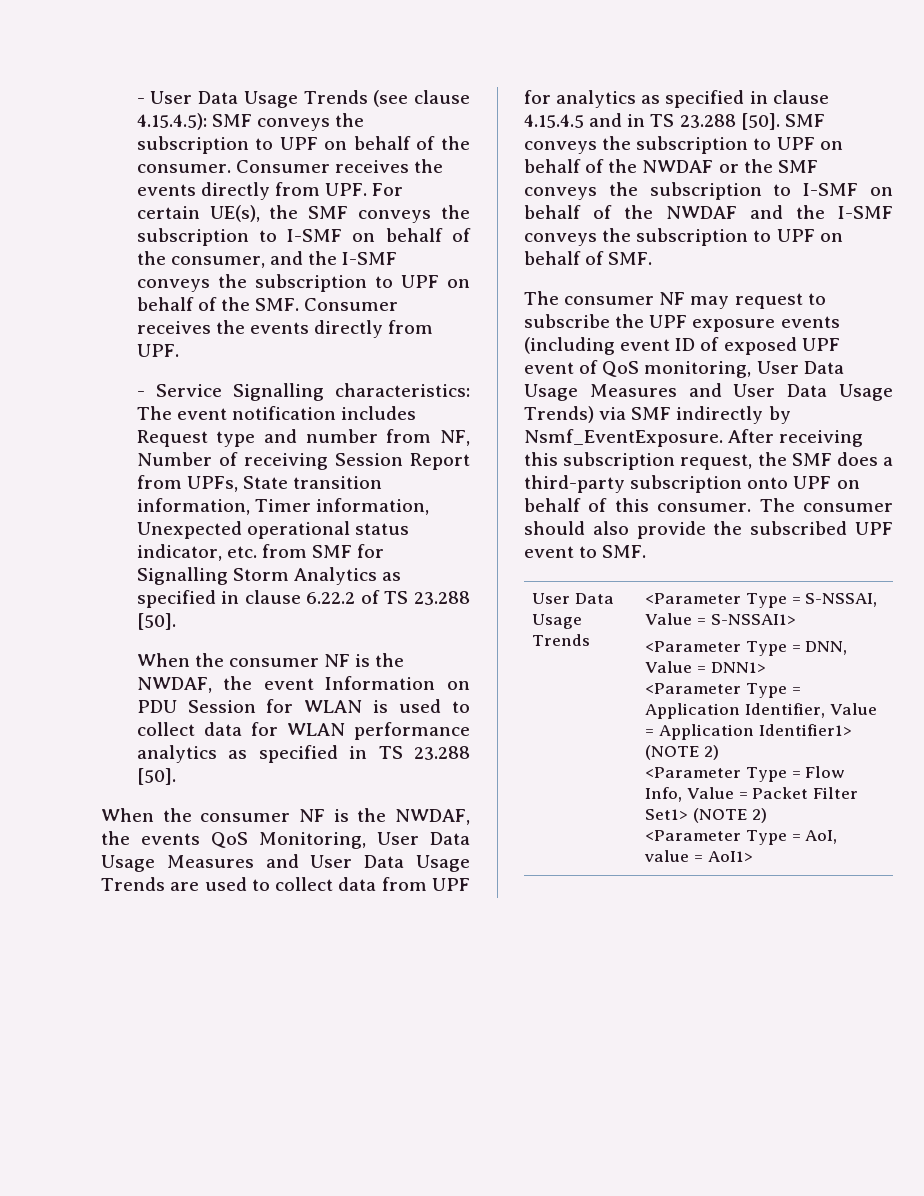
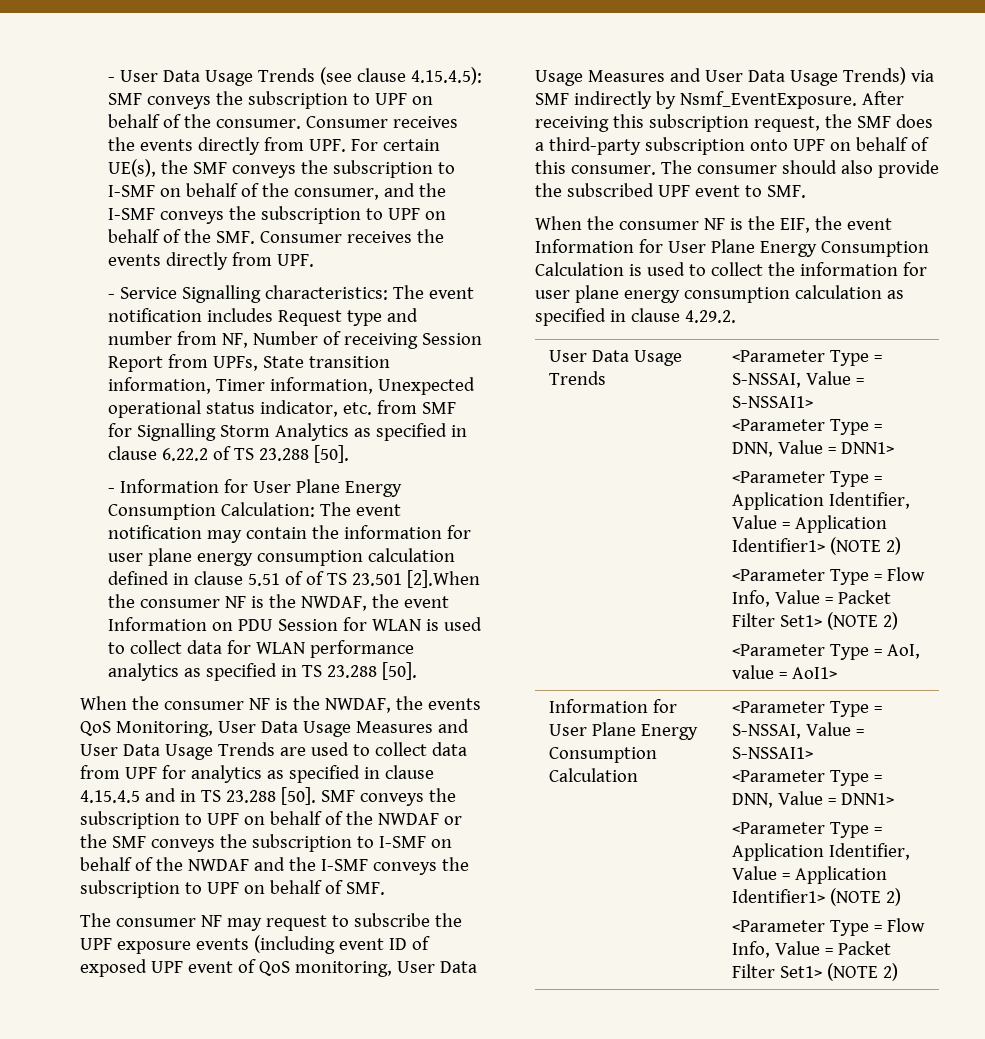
- When the consumer NF is the NWDAF, the event Information on PDU Session for WLAN is used to collect data for WLAN performance analytics as specified in TS 23.288 [50].
+ - Information for User Plane Energy Consumption Calculation: The event notification may contain the information for user plane energy consumption calculation defined in clause 5.51 of of TS 23.501 [2].When the consumer NF is the NWDAF, the event Information on PDU Session for WLAN is used to collect data for WLAN performance analytics as specified in TS 23.288 [50].
+ When the consumer NF is the EIF, the event Information for User Plane Energy Consumption Calculation is used to collect the information for user plane energy consumption calculation as specified in clause 4.29.2.
+ Information for User Plane Energy Consumption Calculation | <Parameter Type = S-NSSAI, Value = S-NSSAI1>
+ <Parameter Type = DNN, Value = DNN1>
+ <Parameter Type = Application Identifier, Value = Application Identifier1> (NOTE 2)
+ <Parameter Type = Flow Info, Value = Packet Filter Set1> (NOTE 2)

